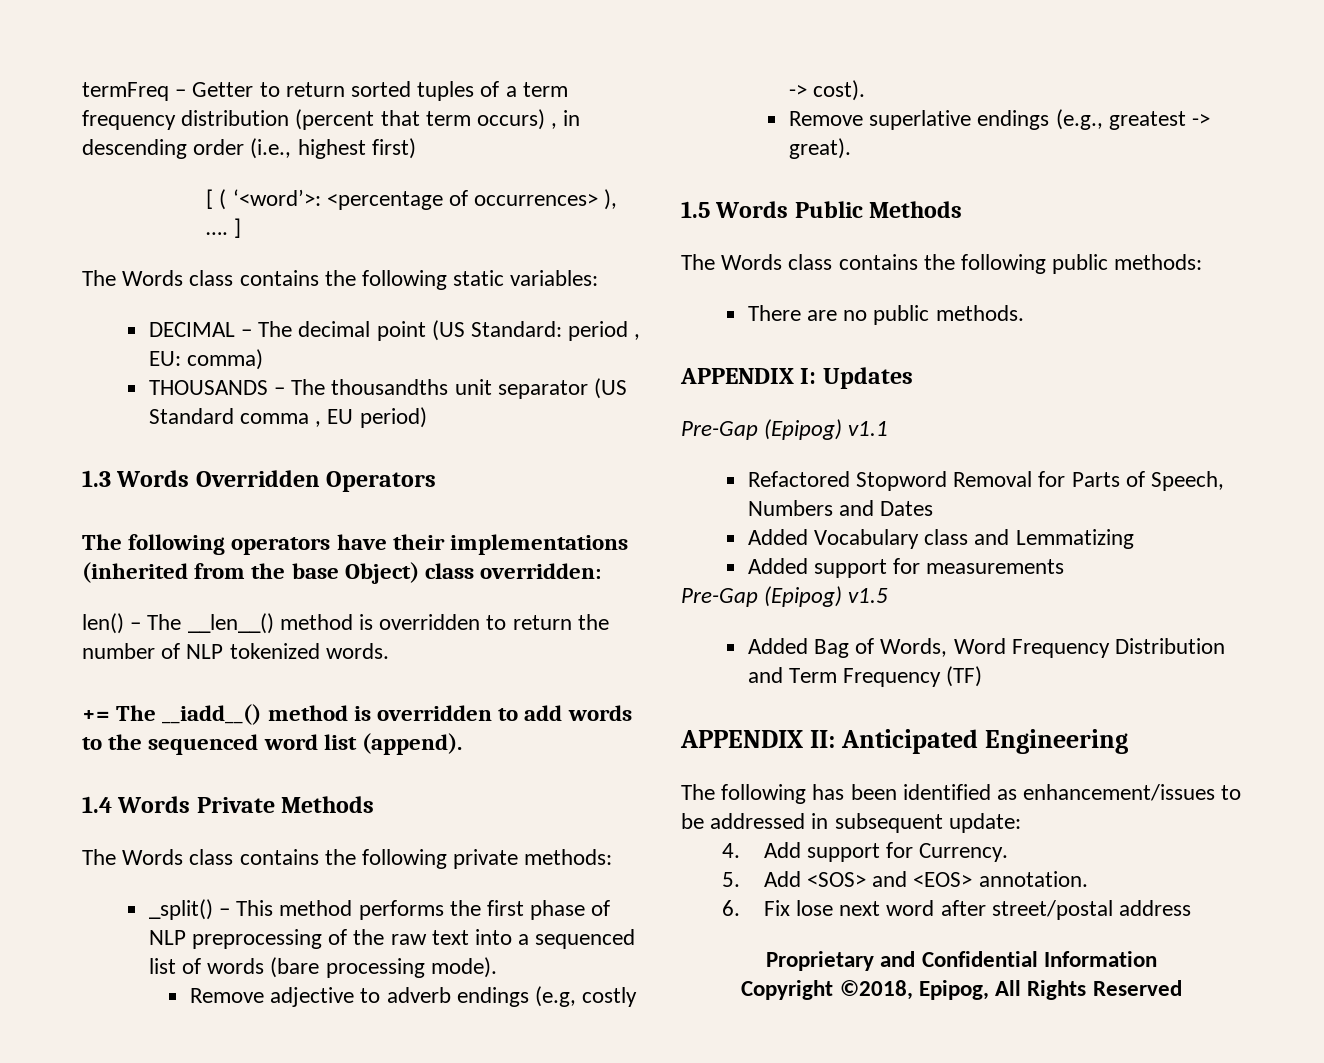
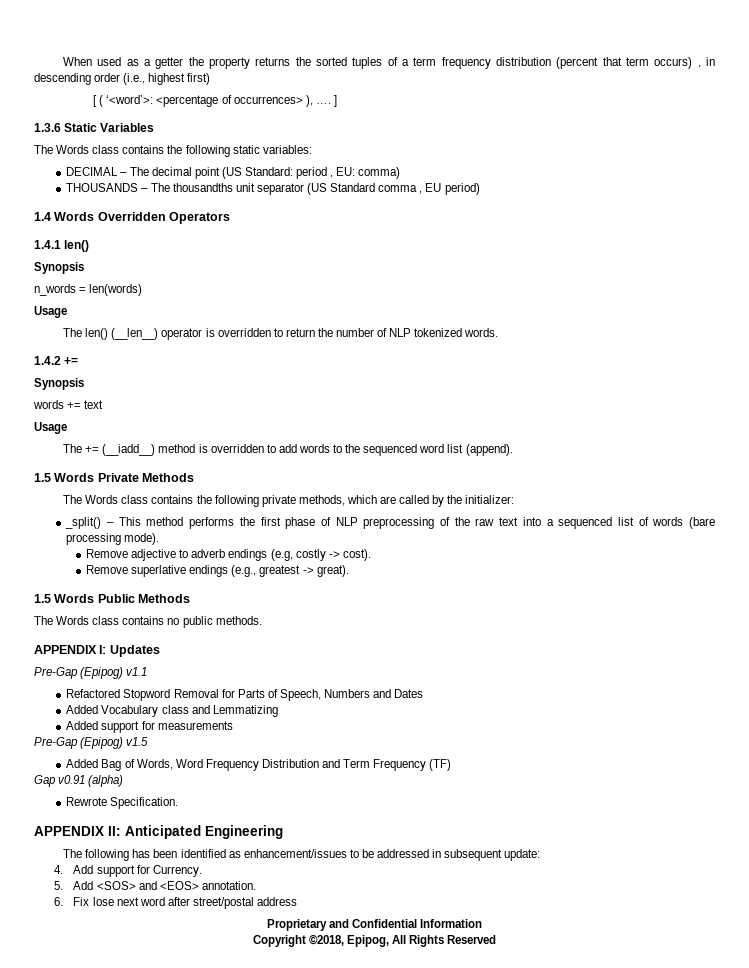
- termFreq – Getter to return sorted tuples of a term frequency distribution (percent that term occurs) , in descending order (i.e., highest first)
+ When used as a getter the property returns the sorted tuples of a term frequency distribution (percent that term occurs) , in descending order (i.e., highest first)
+ 1.3.6 Static Variables
- 1.3 Words Overridden Operators
+ 1.4 Words Overridden Operators
- The following operators have their implementations (inherited from the base Object) class overridden:
- len() – The __len__() method is overridden to return the number of NLP tokenized words.
+ 1.4.1 len()
+ Synopsis
+ n_words = len(words)
+ Usage
+ The len() (__len__) operator is overridden to return the number of NLP tokenized words.
- += The __iadd__() method is overridden to add words to the sequenced word list (append).
+ 1.4.2 +=
+ Synopsis
+ words += text
+ Usage
+ The += (__iadd__) method is overridden to add words to the sequenced word list (append).
- 1.4 Words Private Methods
+ 1.5 Words Private Methods
- The Words class contains the following private methods:
+ The Words class contains the following private methods, which are called by the initializer:
- The Words class contains the following public methods:
- There are no public methods.
+ The Words class contains no public methods.
+ Gap v0.91 (alpha)
+ Rewrote Specification.

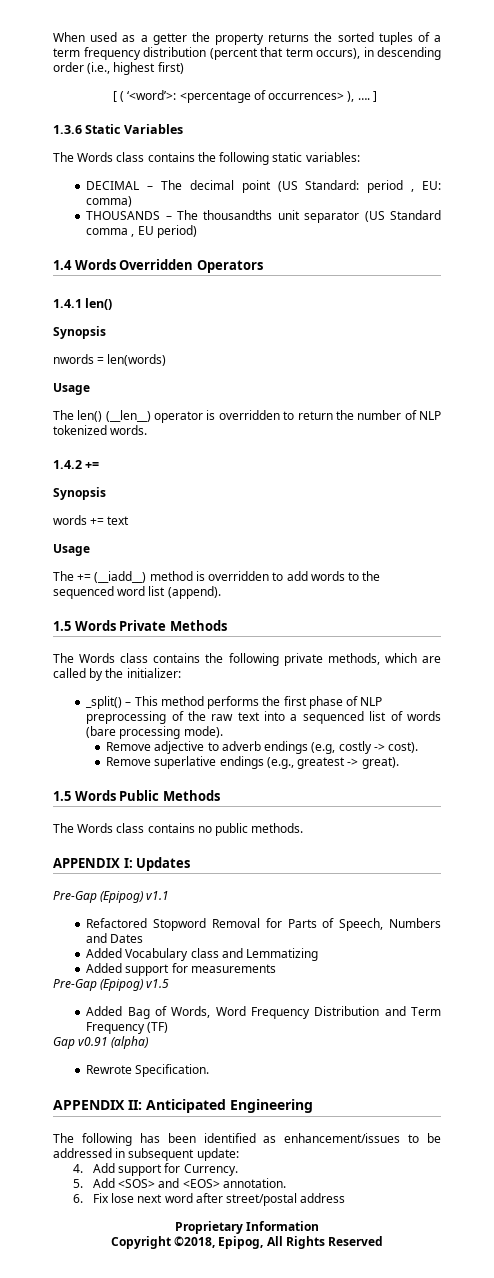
- When used as a getter the property returns the sorted tuples of a term frequency distribution (percent that term occurs) , in descending order (i.e., highest first)
+ When used as a getter the property returns the sorted tuples of a term frequency distribution (percent that term occurs), in descending order (i.e., highest first)
- n_words = len(words)
+ nwords = len(words)
- Proprietary and Confidential Information
+ Proprietary Information

